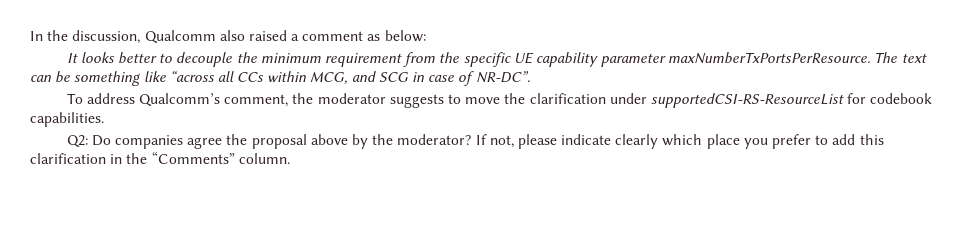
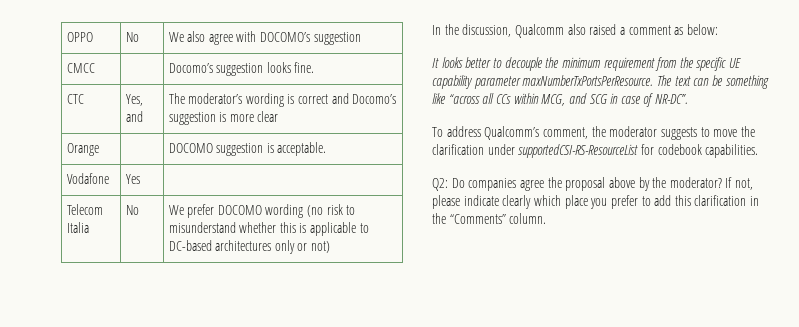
+ OPPO | No | We also agree with DOCOMO’s suggestion
+ CMCC | | Docomo’s suggestion looks fine.
+ CTC | Yes, and | The moderator’s wording is correct and Docomo’s suggestion is more clear
+ Orange | | DOCOMO suggestion is acceptable.
+ Vodafone | Yes |
+ Telecom Italia | No | We prefer DOCOMO wording (no risk to misunderstand whether this is applicable to DC-based architectures only or not)

